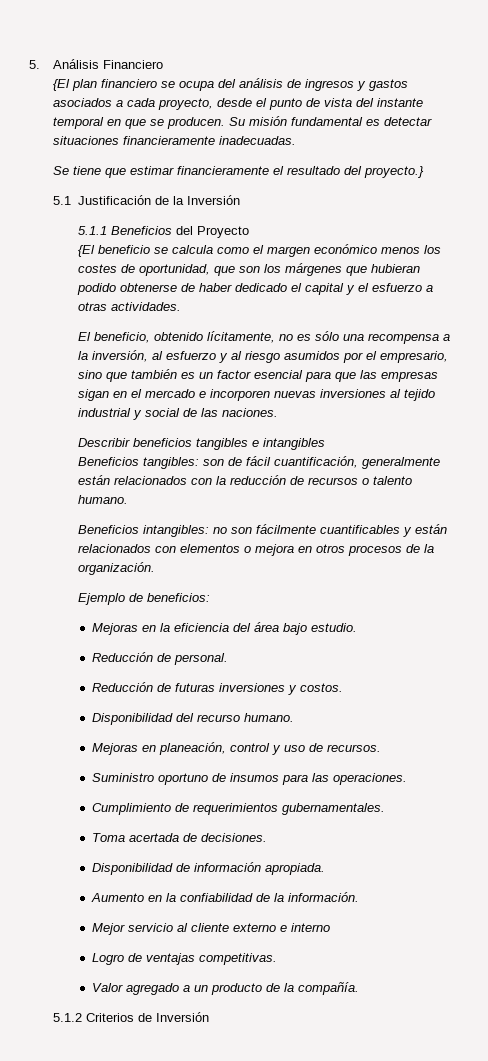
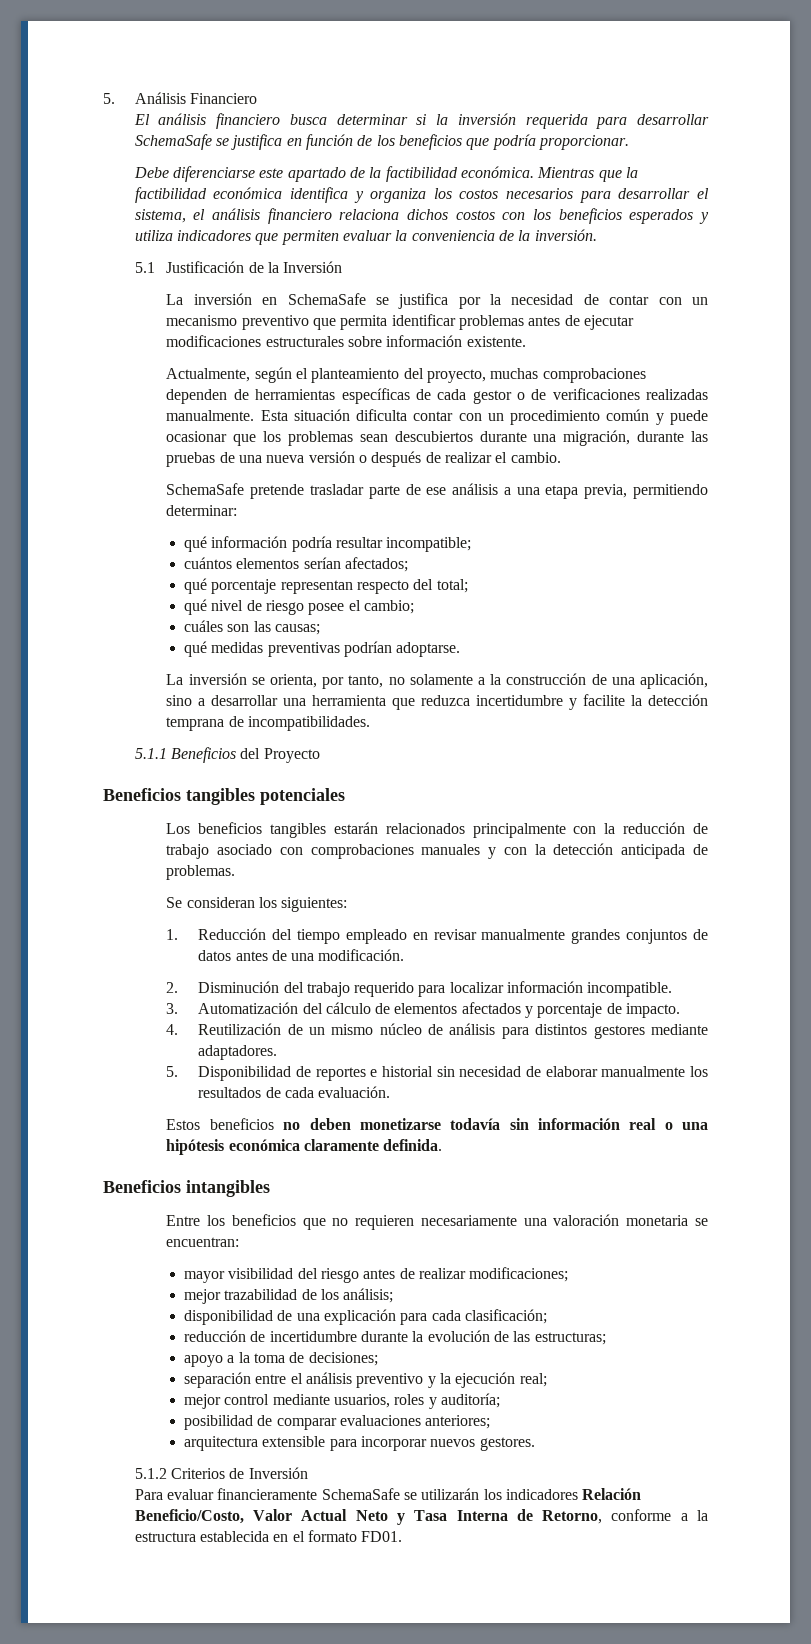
- {El plan financiero se ocupa del análisis de ingresos y gastos asociados a cada proyecto, desde el punto de vista del instante temporal en que se producen. Su misión fundamental es detectar situaciones financieramente inadecuadas.
- Se tiene que estimar financieramente el resultado del proyecto.}
+ El análisis financiero busca determinar si la inversión requerida para desarrollar SchemaSafe se justifica en función de los beneficios que podría proporcionar.
+ Debe diferenciarse este apartado de la factibilidad económica. Mientras que la factibilidad económica identifica y organiza los costos necesarios para desarrollar el sistema, el análisis financiero relaciona dichos costos con los beneficios esperados y utiliza indicadores que permiten evaluar la conveniencia de la inversión.
+ La inversión en SchemaSafe se justifica por la necesidad de contar con un mecanismo preventivo que permita identificar problemas antes de ejecutar modificaciones estructurales sobre información existente.
+ Actualmente, según el planteamiento del proyecto, muchas comprobaciones dependen de herramientas específicas de cada gestor o de verificaciones realizadas manualmente. Esta situación dificulta contar con un procedimiento común y puede ocasionar que los problemas sean descubiertos durante una migración, durante las pruebas de una nueva versión o después de realizar el cambio.
+ SchemaSafe pretende trasladar parte de ese análisis a una etapa previa, permitiendo determinar:
+ qué información podría resultar incompatible;
+ cuántos elementos serían afectados;
+ qué porcentaje representan respecto del total;
+ qué nivel de riesgo posee el cambio;
+ cuáles son las causas;
+ qué medidas preventivas podrían adoptarse.
+ La inversión se orienta, por tanto, no solamente a la construcción de una aplicación, sino a desarrollar una herramienta que reduzca incertidumbre y facilite la detección temprana de incompatibilidades.
  5.1.1 Beneficios del Proyecto
- {El beneficio se calcula como el margen económico menos los costes de oportunidad, que son los márgenes que hubieran podido obtenerse de haber dedicado el capital y el esfuerzo a otras actividades.
- El beneficio, obtenido lícitamente, no es sólo una recompensa a la inversión, al esfuerzo y al riesgo asumidos por el empresario, sino que también es un factor esencial para que las empresas sigan en el mercado e incorporen nuevas inversiones al tejido industrial y social de las naciones.
- Describir beneficios tangibles e intangibles
- Beneficios tangibles: son de fácil cuantificación, generalmente están relacionados con la reducción de recursos o talento humano.
- Beneficios intangibles: no son fácilmente cuantificables y están relacionados con elementos o mejora en otros procesos de la organización.
- Ejemplo de beneficios:
- Mejoras en la eficiencia del área bajo estudio.
- Reducción de personal.
- Reducción de futuras inversiones y costos.
- Disponibilidad del recurso humano.
- Mejoras en planeación, control y uso de recursos.
- Suministro oportuno de insumos para las operaciones.
- Cumplimiento de requerimientos gubernamentales.
- Toma acertada de decisiones.
- Disponibilidad de información apropiada.
- Aumento en la confiabilidad de la información.
- Mejor servicio al cliente externo e interno
- Logro de ventajas competitivas.
- Valor agregado a un producto de la compañía.
+ Beneficios tangibles potenciales
+ Los beneficios tangibles estarán relacionados principalmente con la reducción de trabajo asociado con comprobaciones manuales y con la detección anticipada de problemas.
+ Se consideran los siguientes:
+ 1. Reducción del tiempo empleado en revisar manualmente grandes conjuntos de datos antes de una modificación.
+ 2. Disminución del trabajo requerido para localizar información incompatible.
+ 3. Automatización del cálculo de elementos afectados y porcentaje de impacto.
+ 4. Reutilización de un mismo núcleo de análisis para distintos gestores mediante adaptadores.
+ 5. Disponibilidad de reportes e historial sin necesidad de elaborar manualmente los resultados de cada evaluación.
+ Estos beneficios no deben monetizarse todavía sin información real o una hipótesis económica claramente definida.
+ Beneficios intangibles
+ Entre los beneficios que no requieren necesariamente una valoración monetaria se encuentran:
+ mayor visibilidad del riesgo antes de realizar modificaciones;
+ mejor trazabilidad de los análisis;
+ disponibilidad de una explicación para cada clasificación;
+ reducción de incertidumbre durante la evolución de las estructuras;
+ apoyo a la toma de decisiones;
+ separación entre el análisis preventivo y la ejecución real;
+ mejor control mediante usuarios, roles y auditoría;
+ posibilidad de comparar evaluaciones anteriores;
+ arquitectura extensible para incorporar nuevos gestores.
  5.1.2 Criterios de Inversión
+ Para evaluar financieramente SchemaSafe se utilizarán los indicadores Relación Beneficio/Costo, Valor Actual Neto y Tasa Interna de Retorno, conforme a la estructura establecida en el formato FD01.

